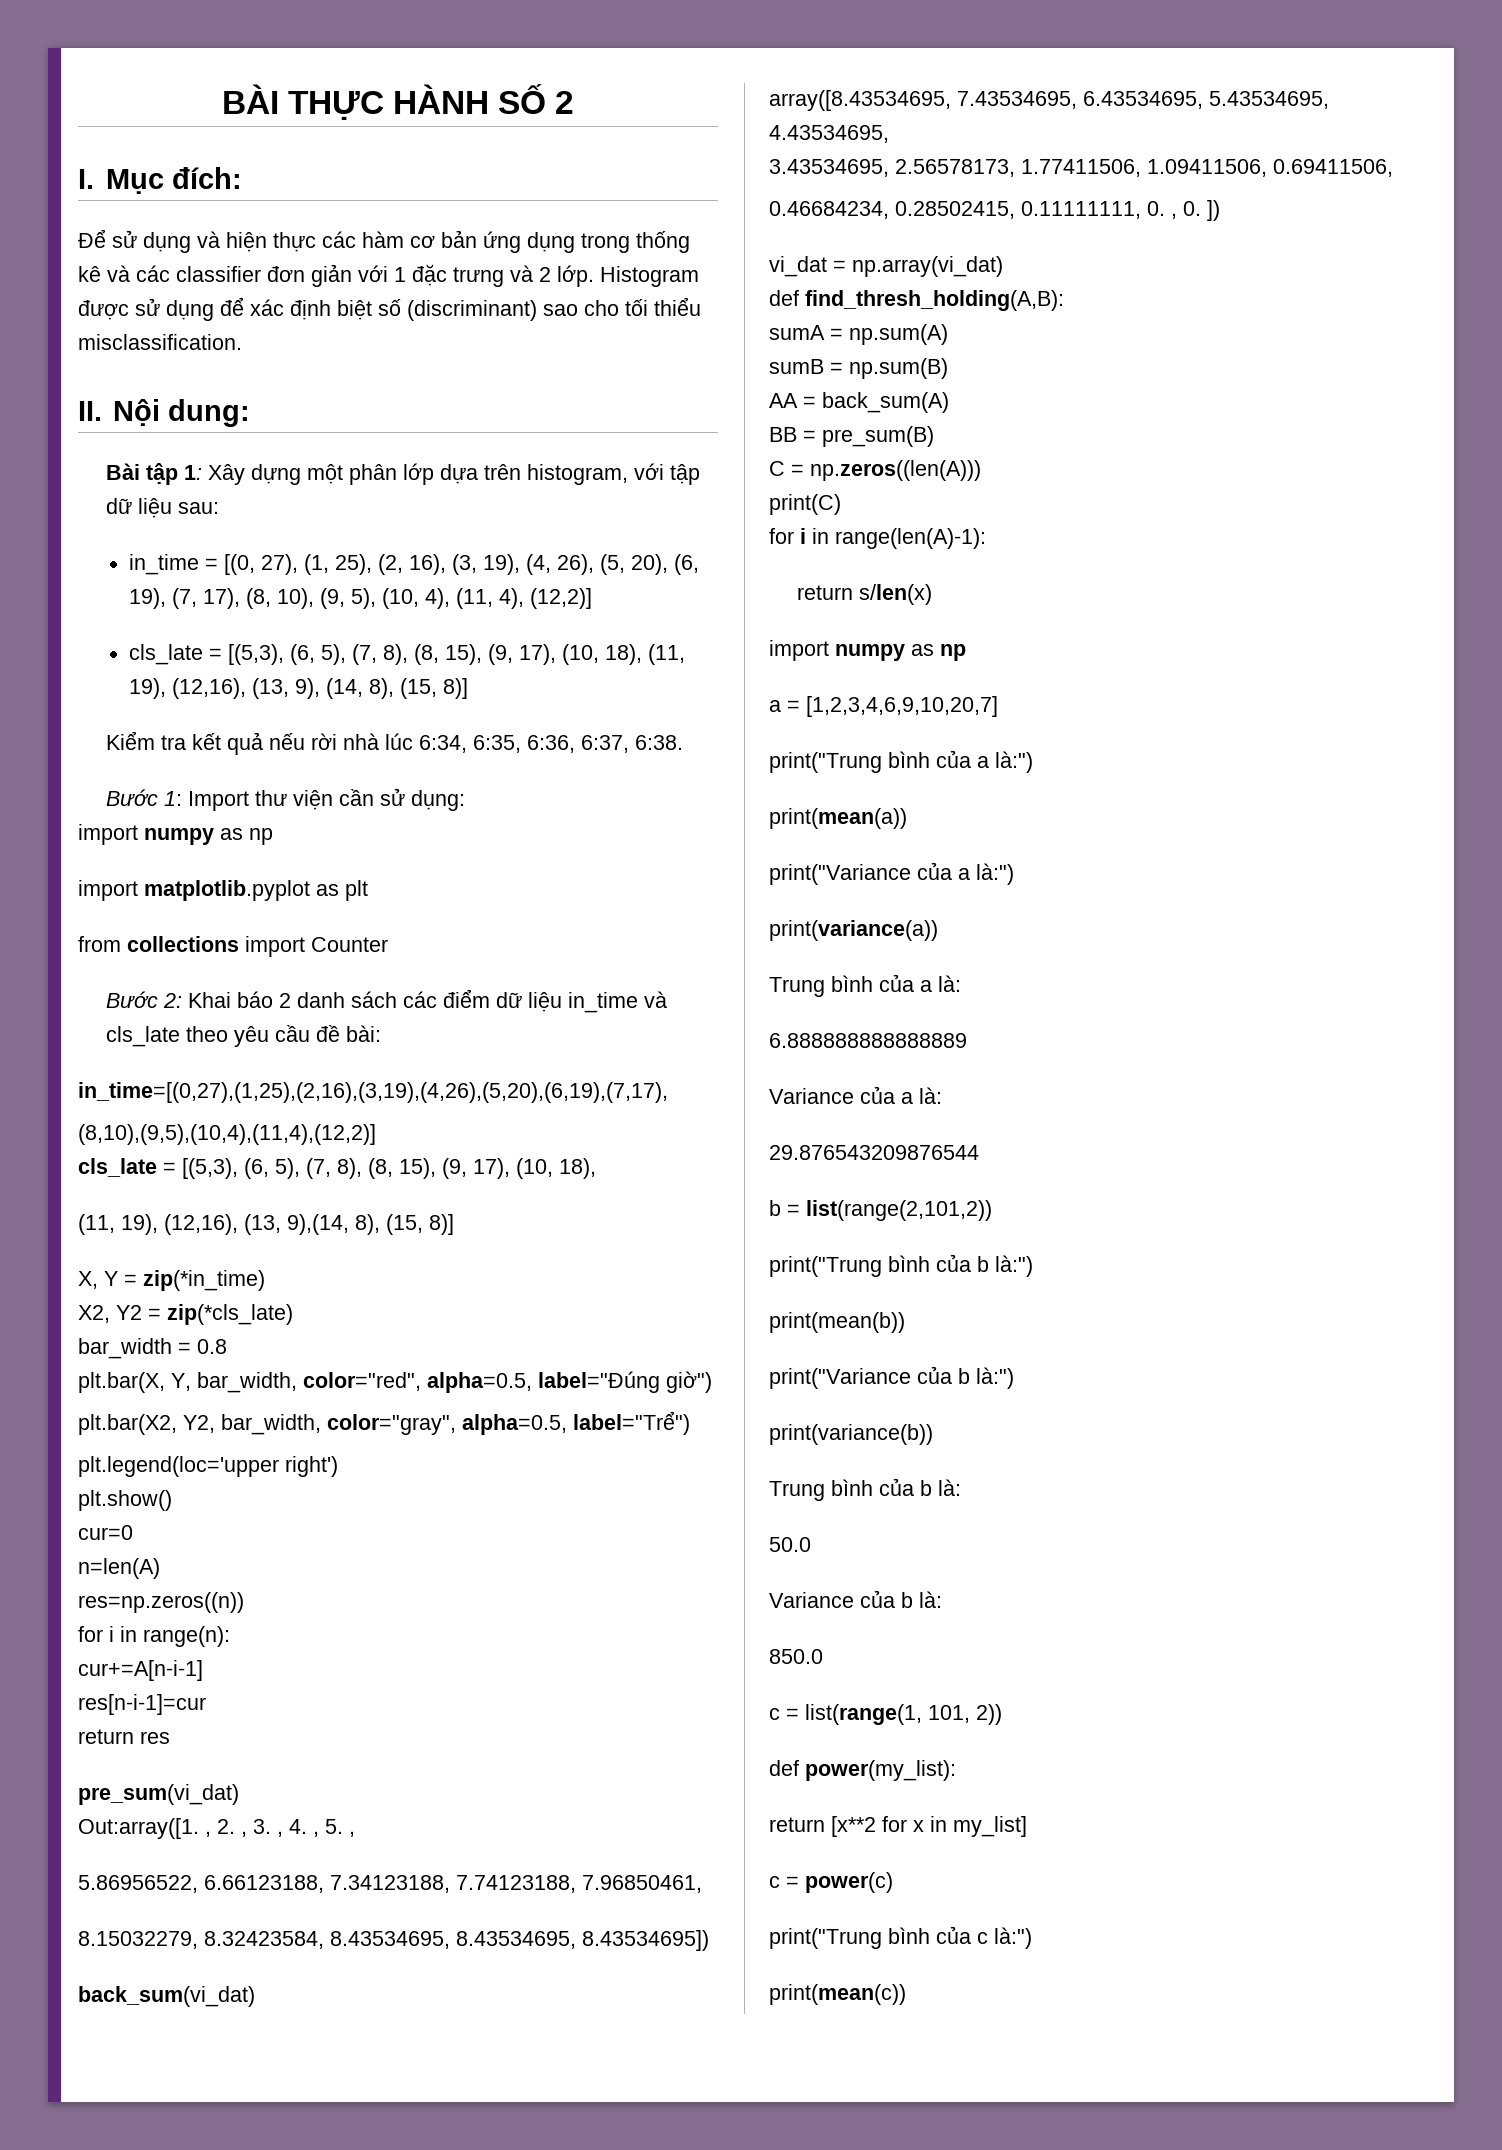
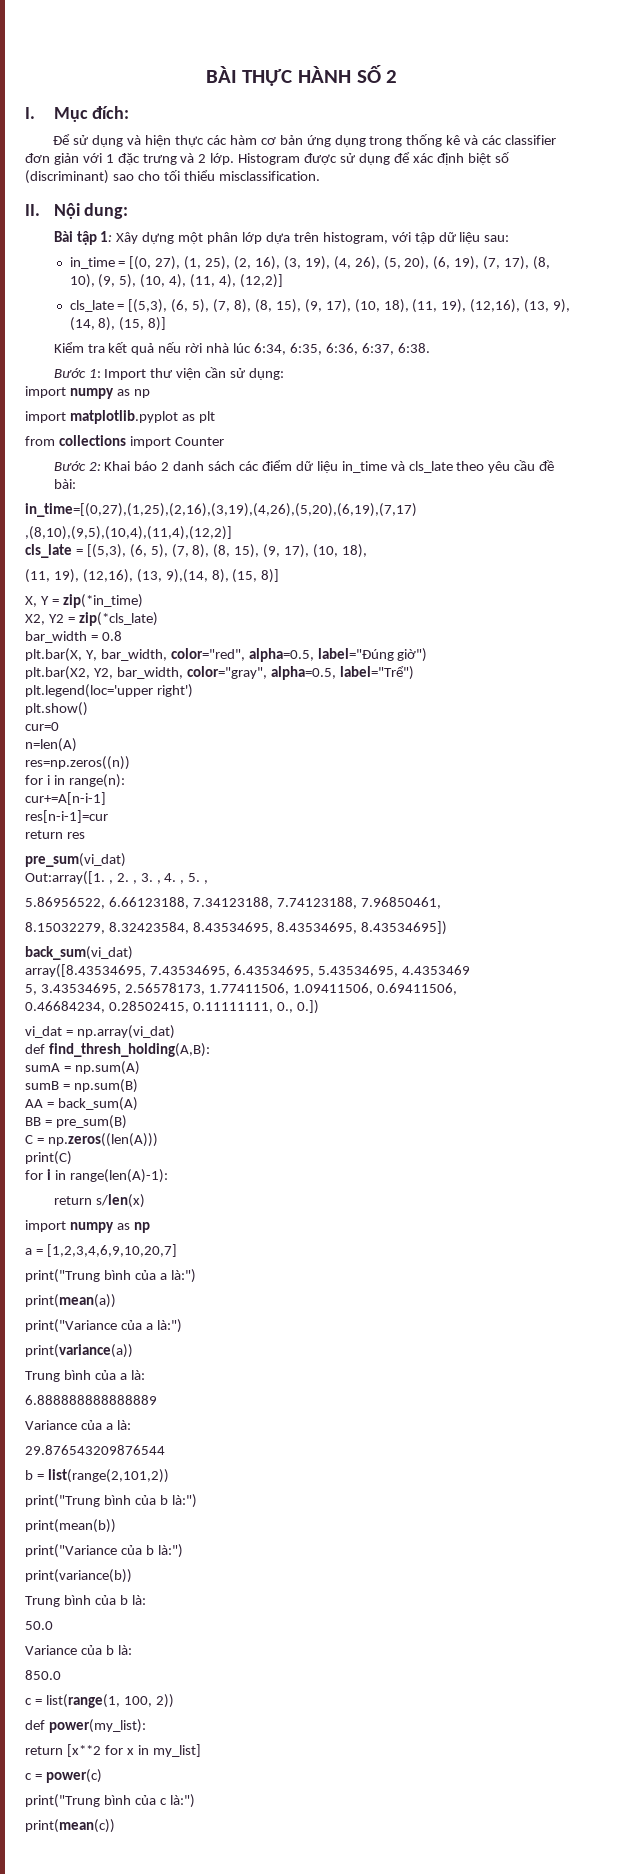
- in_time=[(0,27),(1,25),(2,16),(3,19),(4,26),(5,20),(6,19),(7,17),
- (8,10),(9,5),(10,4),(11,4),(12,2)]
+ in_time=[(0,27),(1,25),(2,16),(3,19),(4,26),(5,20),(6,19),(7,17)
+ ,(8,10),(9,5),(10,4),(11,4),(12,2)]
- array([8.43534695, 7.43534695, 6.43534695, 5.43534695, 4.43534695,
- 3.43534695, 2.56578173, 1.77411506, 1.09411506, 0.69411506,
+ array([8.43534695, 7.43534695, 6.43534695, 5.43534695, 4.4353469
+ 5, 3.43534695, 2.56578173, 1.77411506, 1.09411506, 0.69411506,
- 0.46684234, 0.28502415, 0.11111111, 0. , 0. ])
+ 0.46684234, 0.28502415, 0.11111111, 0., 0.])
- c = list(range(1, 101, 2))
+ c = list(range(1, 100, 2))

